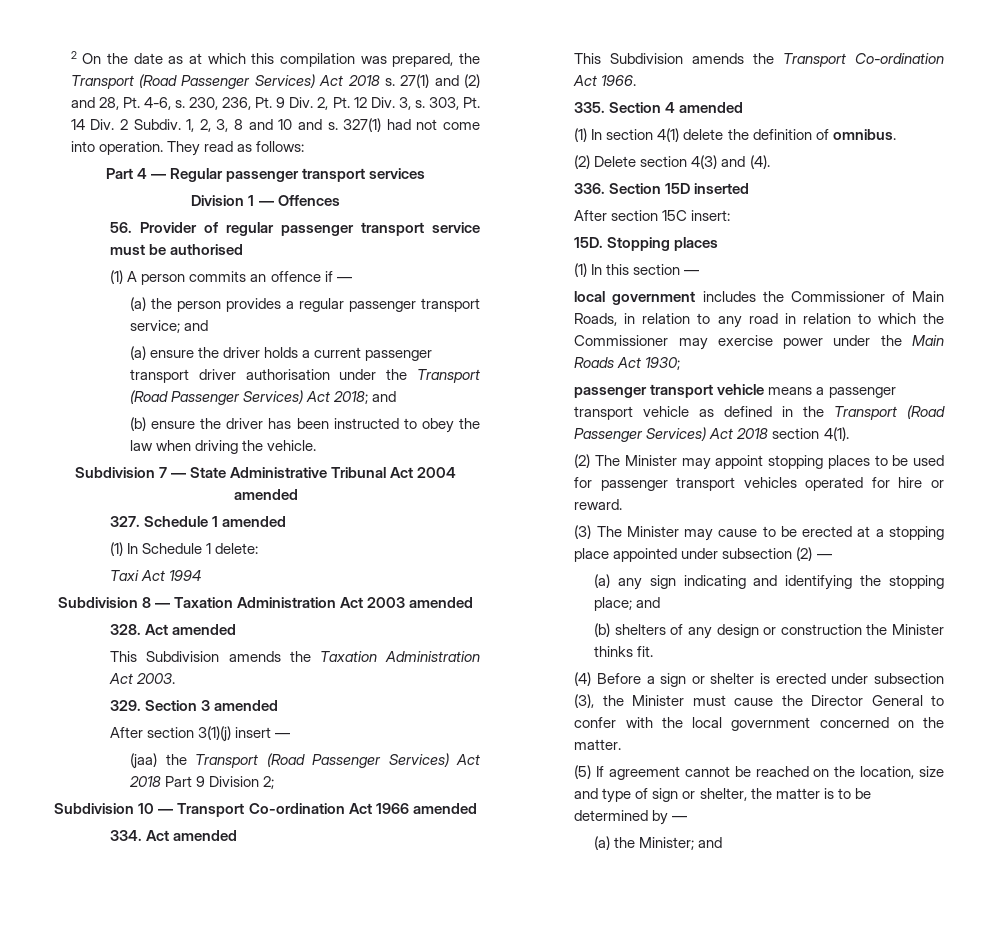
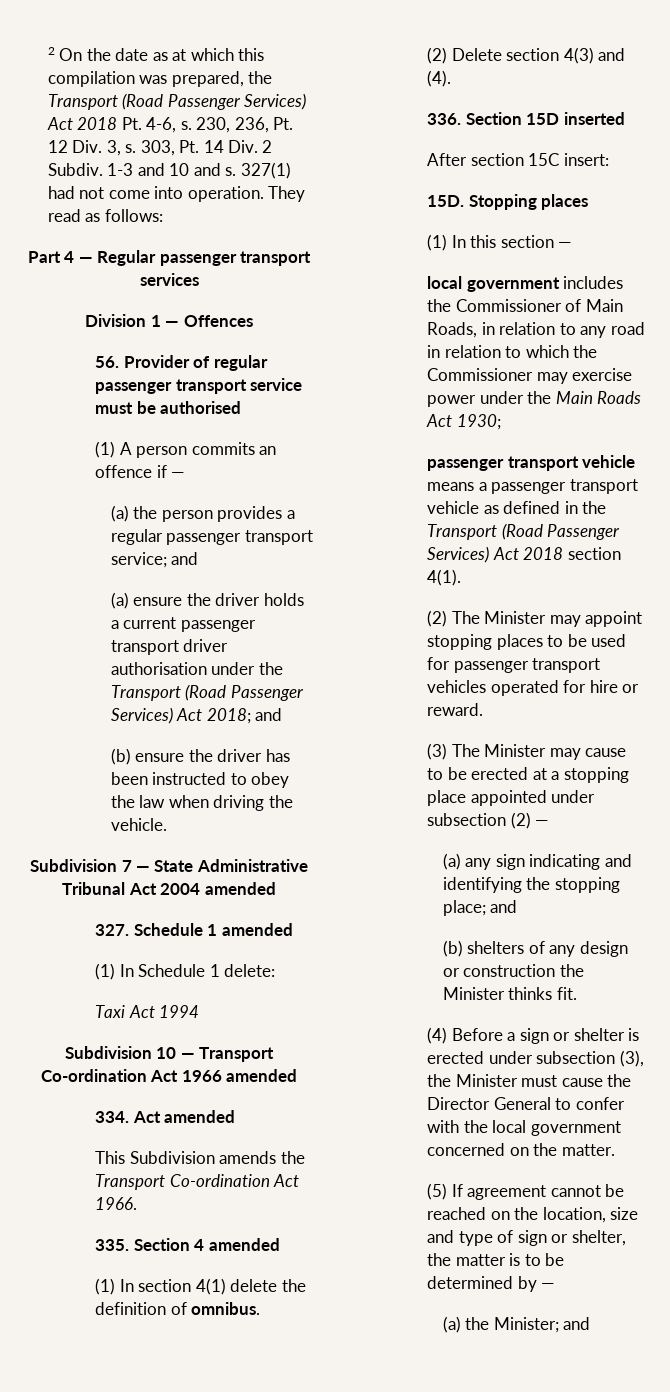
- 2 On the date as at which this compilation was prepared, the Transport (Road Passenger Services) Act 2018 s. 27(1) and (2) and 28, Pt. 4-6, s.
+ 2 On the date as at which this compilation was prepared, the Transport (Road Passenger Services) Act 2018 Pt. 4-6, s.
- 230, 236, Pt. 9 Div. 2, Pt. 12 Div. 3, s.
+ 230, 236, Pt. 12 Div. 3, s.
- 1, 2, 3, 8 and 10 and s.
+ 1-3 and 10 and s.
- Subdivision 8 — Taxation Administration Act 2003 amended
- 328. Act amended
- This Subdivision amends the Taxation Administration Act 2003.
- 329. Section 3 amended
- After section 3(1)(j) insert —
- (jaa) the Transport (Road Passenger Services) Act 2018 Part 9 Division 2;

